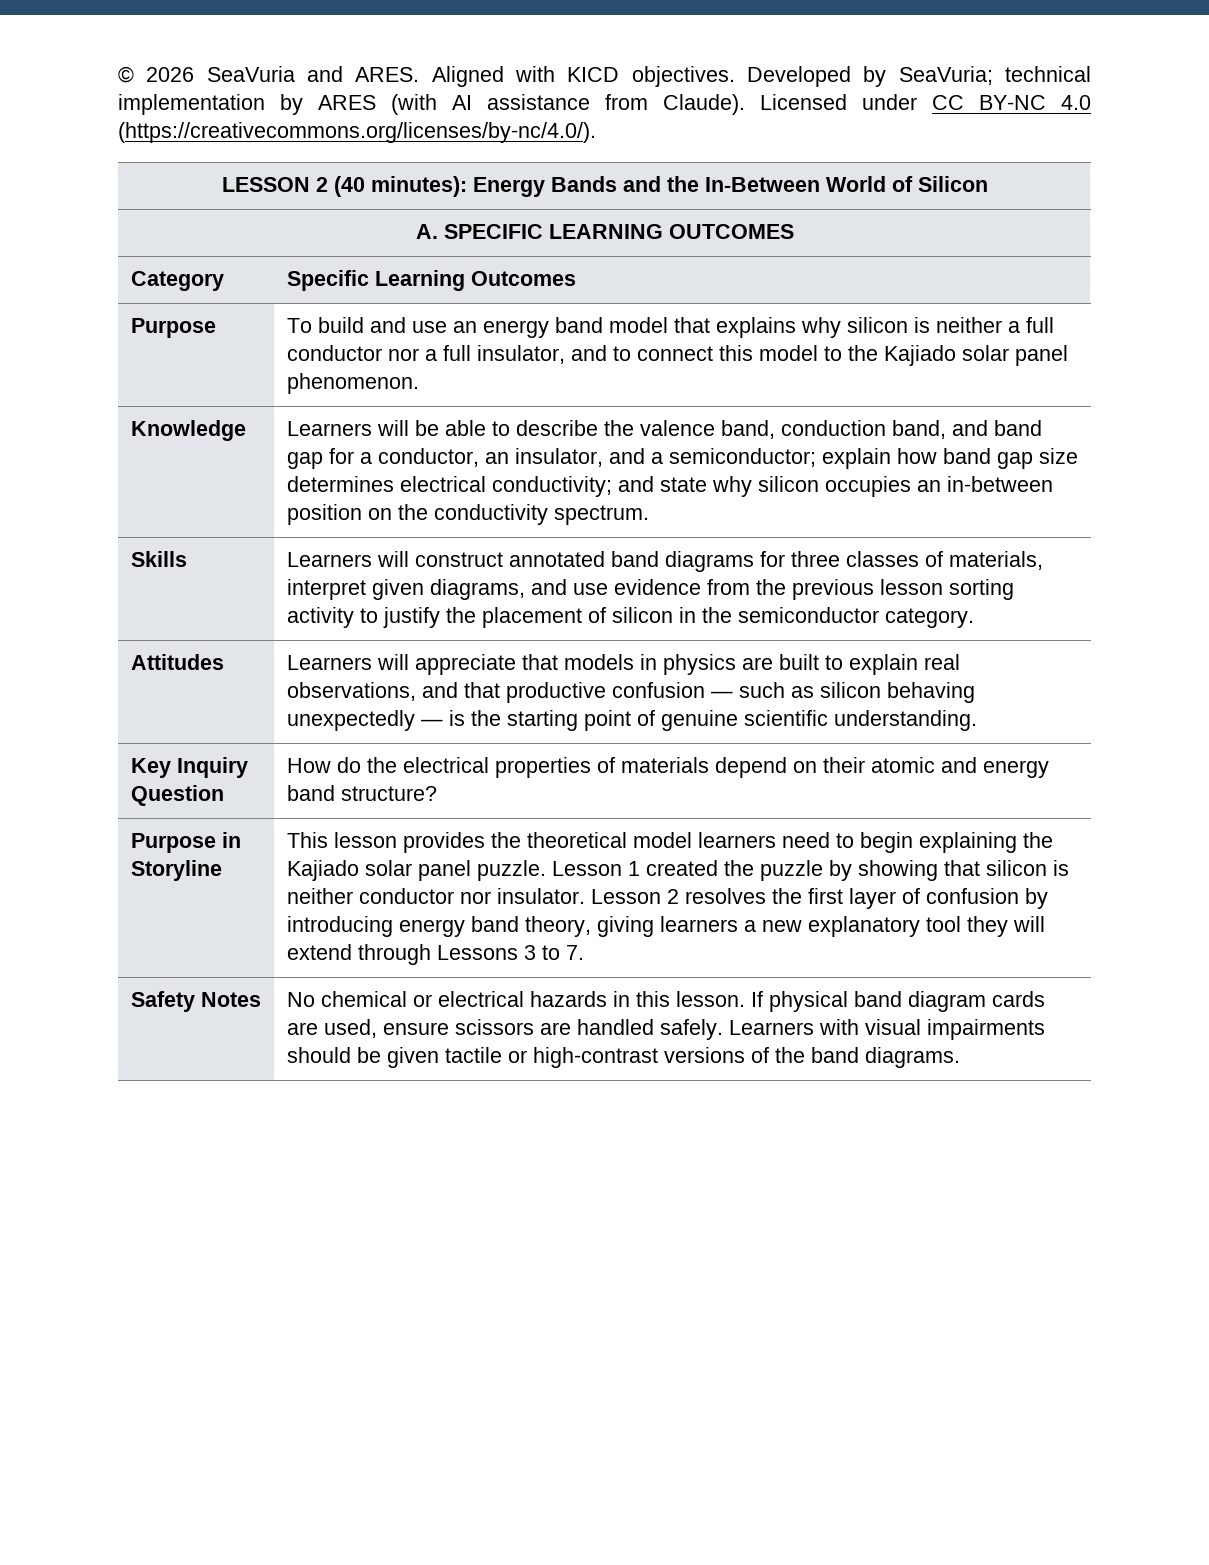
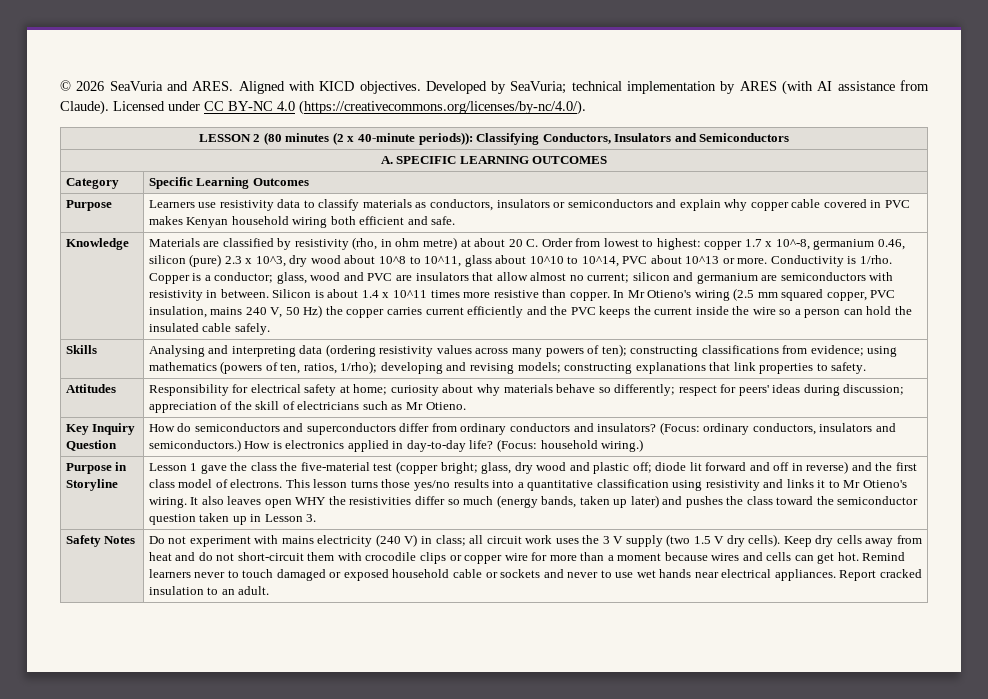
- LESSON 2 (40 minutes): Energy Bands and the In-Between World of Silicon
+ LESSON 2 (80 minutes (2 x 40-minute periods)): Classifying Conductors, Insulators and Semiconductors
- Purpose | To build and use an energy band model that explains why silicon is neither a full conductor nor a full insulator, and to connect this model to the Kajiado solar panel phenomenon.
- Knowledge | Learners will be able to describe the valence band, conduction band, and band gap for a conductor, an insulator, and a semiconductor; explain how band gap size determines electrical conductivity; and state why silicon occupies an in-between position on the conductivity spectrum.
- Skills | Learners will construct annotated band diagrams for three classes of materials, interpret given diagrams, and use evidence from the previous lesson sorting activity to justify the placement of silicon in the semiconductor category.
- Attitudes | Learners will appreciate that models in physics are built to explain real observations, and that productive confusion — such as silicon behaving unexpectedly — is the starting point of genuine scientific understanding.
+ Purpose | Learners use resistivity data to classify materials as conductors, insulators or semiconductors and explain why copper cable covered in PVC makes Kenyan household wiring both efficient and safe.
+ Knowledge | Materials are classified by resistivity (rho, in ohm metre) at about 20 C. Order from lowest to highest: copper 1.7 x 10^-8, germanium 0.46, silicon (pure) 2.3 x 10^3, dry wood about 10^8 to 10^11, glass about 10^10 to 10^14, PVC about 10^13 or more. Conductivity is 1/rho. Copper is a conductor; glass, wood and PVC are insulators that allow almost no current; silicon and germanium are semiconductors with resistivity in between. Silicon is about 1.4 x 10^11 times more resistive than copper. In Mr Otieno's wiring (2.5 mm squared copper, PVC insulation, mains 240 V, 50 Hz) the copper carries current efficiently and the PVC keeps the current inside the wire so a person can hold the insulated cable safely.
+ Skills | Analysing and interpreting data (ordering resistivity values across many powers of ten); constructing classifications from evidence; using mathematics (powers of ten, ratios, 1/rho); developing and revising models; constructing explanations that link properties to safety.
+ Attitudes | Responsibility for electrical safety at home; curiosity about why materials behave so differently; respect for peers' ideas during discussion; appreciation of the skill of electricians such as Mr Otieno.
- Key Inquiry Question | How do the electrical properties of materials depend on their atomic and energy band structure?
- Purpose in Storyline | This lesson provides the theoretical model learners need to begin explaining the Kajiado solar panel puzzle. Lesson 1 created the puzzle by showing that silicon is neither conductor nor insulator. Lesson 2 resolves the first layer of confusion by introducing energy band theory, giving learners a new explanatory tool they will extend through Lessons 3 to 7.
- Safety Notes | No chemical or electrical hazards in this lesson. If physical band diagram cards are used, ensure scissors are handled safely. Learners with visual impairments should be given tactile or high-contrast versions of the band diagrams.
+ Key Inquiry Question | How do semiconductors and superconductors differ from ordinary conductors and insulators? (Focus: ordinary conductors, insulators and semiconductors.) How is electronics applied in day-to-day life? (Focus: household wiring.)
+ Purpose in Storyline | Lesson 1 gave the class the five-material test (copper bright; glass, dry wood and plastic off; diode lit forward and off in reverse) and the first class model of electrons. This lesson turns those yes/no results into a quantitative classification using resistivity and links it to Mr Otieno's wiring. It also leaves open WHY the resistivities differ so much (energy bands, taken up later) and pushes the class toward the semiconductor question taken up in Lesson 3.
+ Safety Notes | Do not experiment with mains electricity (240 V) in class; all circuit work uses the 3 V supply (two 1.5 V dry cells). Keep dry cells away from heat and do not short-circuit them with crocodile clips or copper wire for more than a moment because wires and cells can get hot. Remind learners never to touch damaged or exposed household cable or sockets and never to use wet hands near electrical appliances. Report cracked insulation to an adult.

